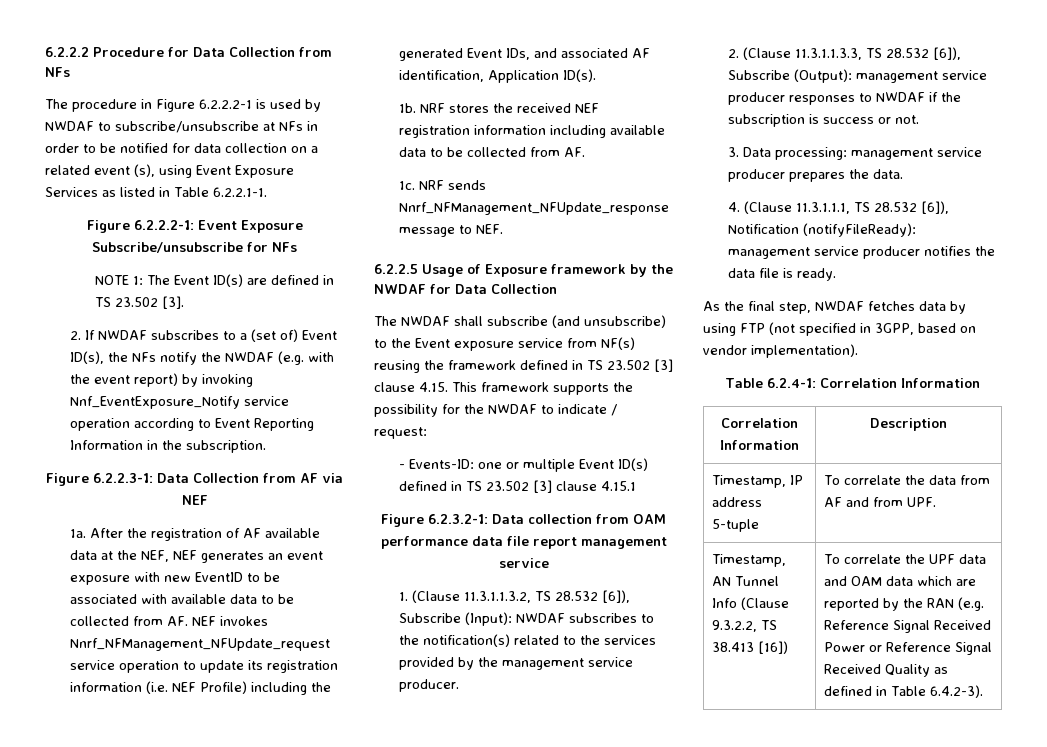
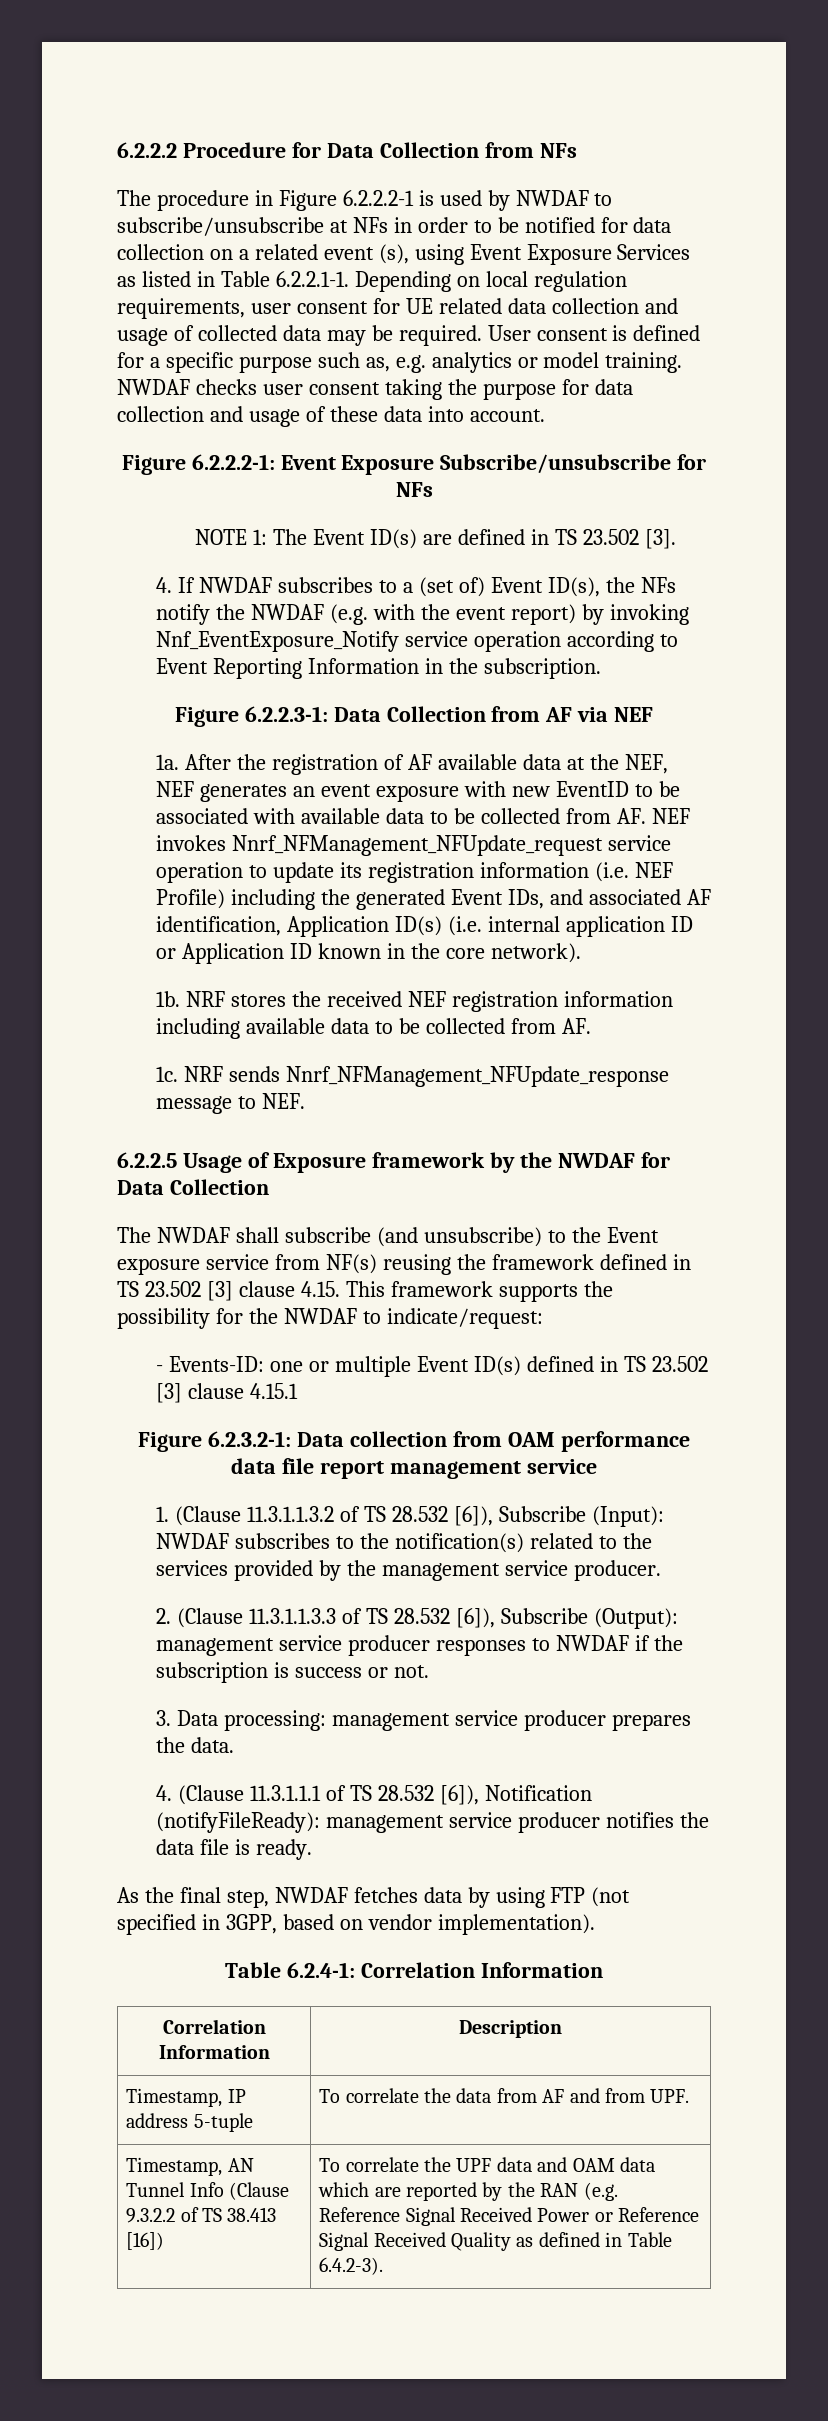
- The procedure in Figure 6.2.2.2-1 is used by NWDAF to subscribe/unsubscribe at NFs in order to be notified for data collection on a related event (s), using Event Exposure Services as listed in Table 6.2.2.1-1.
+ The procedure in Figure 6.2.2.2-1 is used by NWDAF to subscribe/unsubscribe at NFs in order to be notified for data collection on a related event (s), using Event Exposure Services as listed in Table 6.2.2.1-1. Depending on local regulation requirements, user consent for UE related data collection and usage of collected data may be required. User consent is defined for a specific purpose such as, e.g. analytics or model training. NWDAF checks user consent taking the purpose for data collection and usage of these data into account.
- 2. If NWDAF subscribes to a (set of) Event ID(s), the NFs notify the NWDAF (e.g. with the event report) by invoking Nnf_EventExposure_Notify service operation according to Event Reporting Information in the subscription.
+ 4. If NWDAF subscribes to a (set of) Event ID(s), the NFs notify the NWDAF (e.g. with the event report) by invoking Nnf_EventExposure_Notify service operation according to Event Reporting Information in the subscription.
- After the registration of AF available data at the NEF, NEF generates an event exposure with new EventID to be associated with available data to be collected from AF. NEF invokes Nnrf_NFManagement_NFUpdate_request service operation to update its registration information (i.e. NEF Profile) including the generated Event IDs, and associated AF identification, Application ID(s).
+ After the registration of AF available data at the NEF, NEF generates an event exposure with new EventID to be associated with available data to be collected from AF. NEF invokes Nnrf_NFManagement_NFUpdate_request service operation to update its registration information (i.e. NEF Profile) including the generated Event IDs, and associated AF identification, Application ID(s) (i.e. internal application ID or Application ID known in the core network).
- The NWDAF shall subscribe (and unsubscribe) to the Event exposure service from NF(s) reusing the framework defined in TS 23.502 [3] clause 4.15. This framework supports the possibility for the NWDAF to indicate / request:
+ The NWDAF shall subscribe (and unsubscribe) to the Event exposure service from NF(s) reusing the framework defined in TS 23.502 [3] clause 4.15. This framework supports the possibility for the NWDAF to indicate/request:
- 1. (Clause 11.3.1.1.3.2, TS 28.532 [6]), Subscribe (Input): NWDAF subscribes to the notification(s) related to the services provided by the management service producer.
+ 1. (Clause 11.3.1.1.3.2 of TS 28.532 [6]), Subscribe (Input): NWDAF subscribes to the notification(s) related to the services provided by the management service producer.
- 2. (Clause 11.3.1.1.3.3, TS 28.532 [6]), Subscribe (Output): management service producer responses to NWDAF if the subscription is success or not.
+ 2. (Clause 11.3.1.1.3.3 of TS 28.532 [6]), Subscribe (Output): management service producer responses to NWDAF if the subscription is success or not.
- 4. (Clause 11.3.1.1.1, TS 28.532 [6]), Notification (notifyFileReady): management service producer notifies the data file is ready.
+ 4. (Clause 11.3.1.1.1 of TS 28.532 [6]), Notification (notifyFileReady): management service producer notifies the data file is ready.
- Timestamp, AN Tunnel Info (Clause 9.3.2.2, TS 38.413 [16]) | To correlate the UPF data and OAM data which are reported by the RAN (e.g. Reference Signal Received Power or Reference Signal Received Quality as defined in Table 6.4.2-3).
+ Timestamp, AN Tunnel Info (Clause 9.3.2.2 of TS 38.413 [16]) | To correlate the UPF data and OAM data which are reported by the RAN (e.g. Reference Signal Received Power or Reference Signal Received Quality as defined in Table 6.4.2-3).

